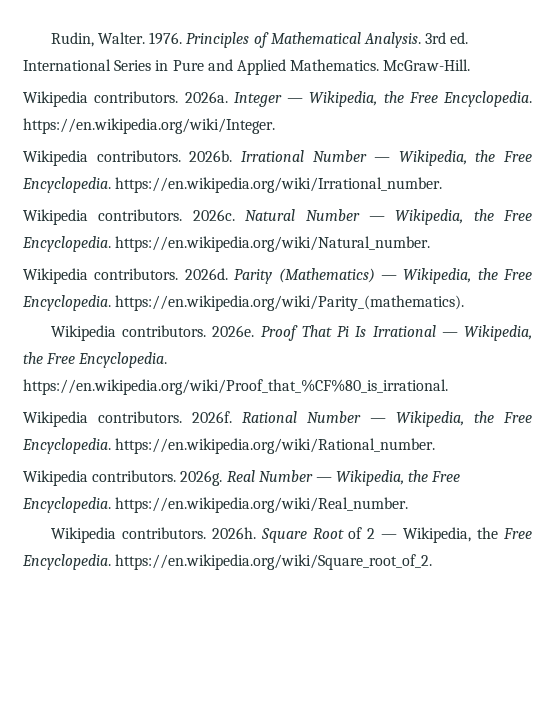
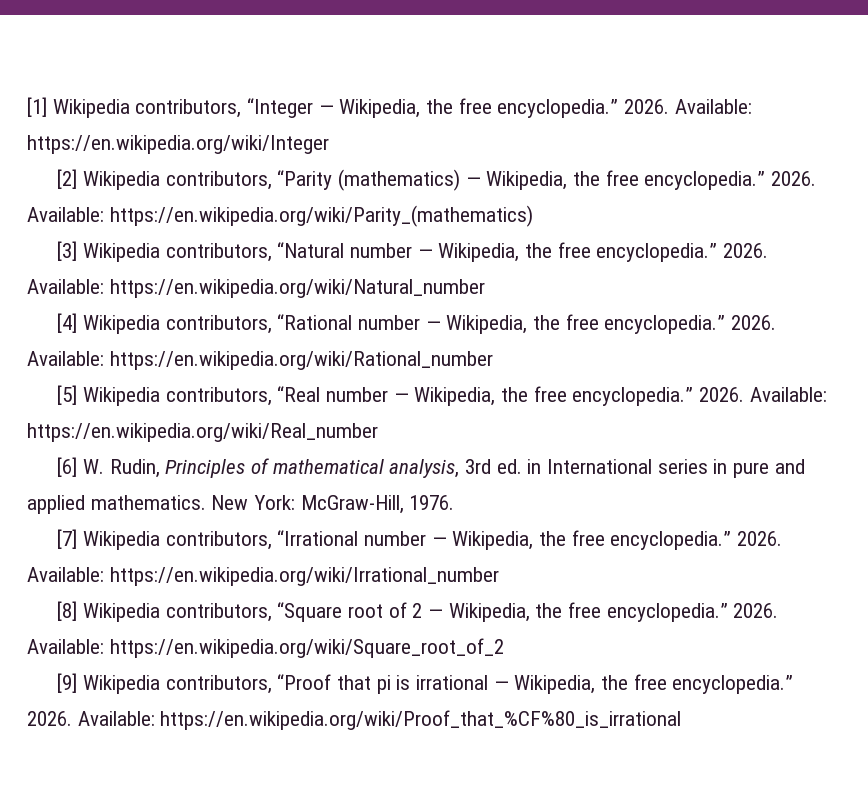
- Rudin, Walter. 1976. Principles of Mathematical Analysis. 3rd ed. International Series in Pure and Applied Mathematics. McGraw-Hill.
- Wikipedia contributors. 2026a. Integer — Wikipedia, the Free Encyclopedia. https://en.wikipedia.org/wiki/Integer.
- Wikipedia contributors. 2026b. Irrational Number — Wikipedia, the Free Encyclopedia. https://en.wikipedia.org/wiki/Irrational_number.
- Wikipedia contributors. 2026c. Natural Number — Wikipedia, the Free Encyclopedia. https://en.wikipedia.org/wiki/Natural_number.
- Wikipedia contributors. 2026d. Parity (Mathematics) — Wikipedia, the Free Encyclopedia. https://en.wikipedia.org/wiki/Parity_(mathematics).
- Wikipedia contributors. 2026e. Proof That Pi Is Irrational — Wikipedia, the Free Encyclopedia. https://en.wikipedia.org/wiki/Proof_that_%CF%80_is_irrational.
- Wikipedia contributors. 2026f. Rational Number — Wikipedia, the Free Encyclopedia. https://en.wikipedia.org/wiki/Rational_number.
- Wikipedia contributors. 2026g. Real Number — Wikipedia, the Free Encyclopedia. https://en.wikipedia.org/wiki/Real_number.
- Wikipedia contributors. 2026h. Square Root of 2 — Wikipedia, the Free Encyclopedia. https://en.wikipedia.org/wiki/Square_root_of_2.
+ [1] Wikipedia contributors, “Integer — Wikipedia, the free encyclopedia.” 2026. Available: https://en.wikipedia.org/wiki/Integer
+ [2] Wikipedia contributors, “Parity (mathematics) — Wikipedia, the free encyclopedia.” 2026. Available: https://en.wikipedia.org/wiki/Parity_(mathematics)
+ [3] Wikipedia contributors, “Natural number — Wikipedia, the free encyclopedia.” 2026. Available: https://en.wikipedia.org/wiki/Natural_number
+ [4] Wikipedia contributors, “Rational number — Wikipedia, the free encyclopedia.” 2026. Available: https://en.wikipedia.org/wiki/Rational_number
+ [5] Wikipedia contributors, “Real number — Wikipedia, the free encyclopedia.” 2026. Available: https://en.wikipedia.org/wiki/Real_number
+ [6] W. Rudin, Principles of mathematical analysis, 3rd ed. in International series in pure and applied mathematics. New York: McGraw-Hill, 1976.
+ [7] Wikipedia contributors, “Irrational number — Wikipedia, the free encyclopedia.” 2026. Available: https://en.wikipedia.org/wiki/Irrational_number
+ [8] Wikipedia contributors, “Square root of 2 — Wikipedia, the free encyclopedia.” 2026. Available: https://en.wikipedia.org/wiki/Square_root_of_2
+ [9] Wikipedia contributors, “Proof that pi is irrational — Wikipedia, the free encyclopedia.” 2026. Available: https://en.wikipedia.org/wiki/Proof_that_%CF%80_is_irrational

